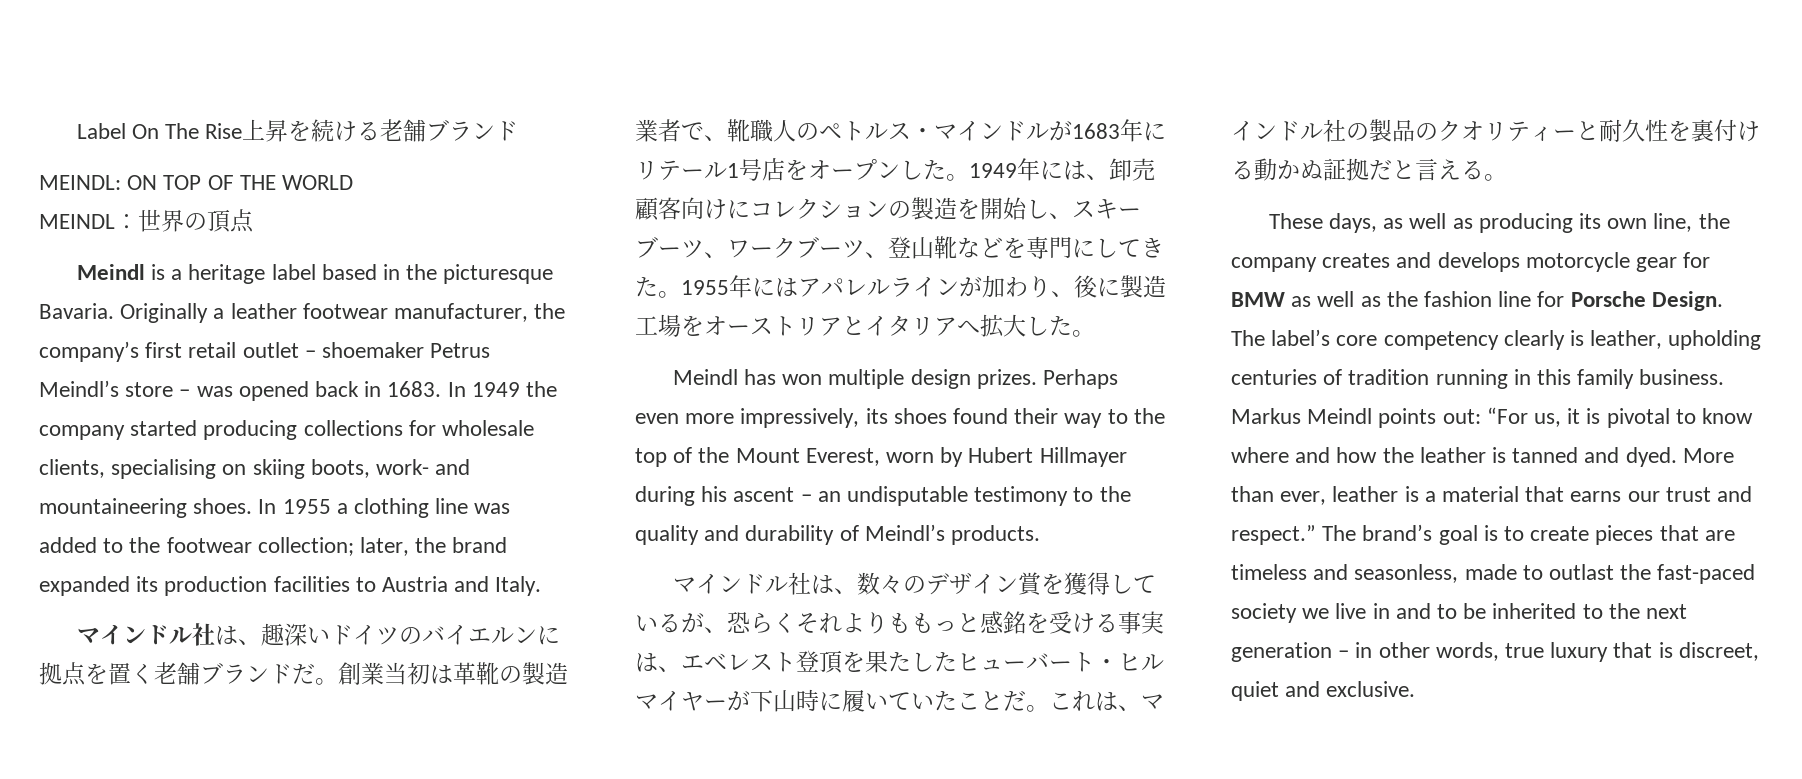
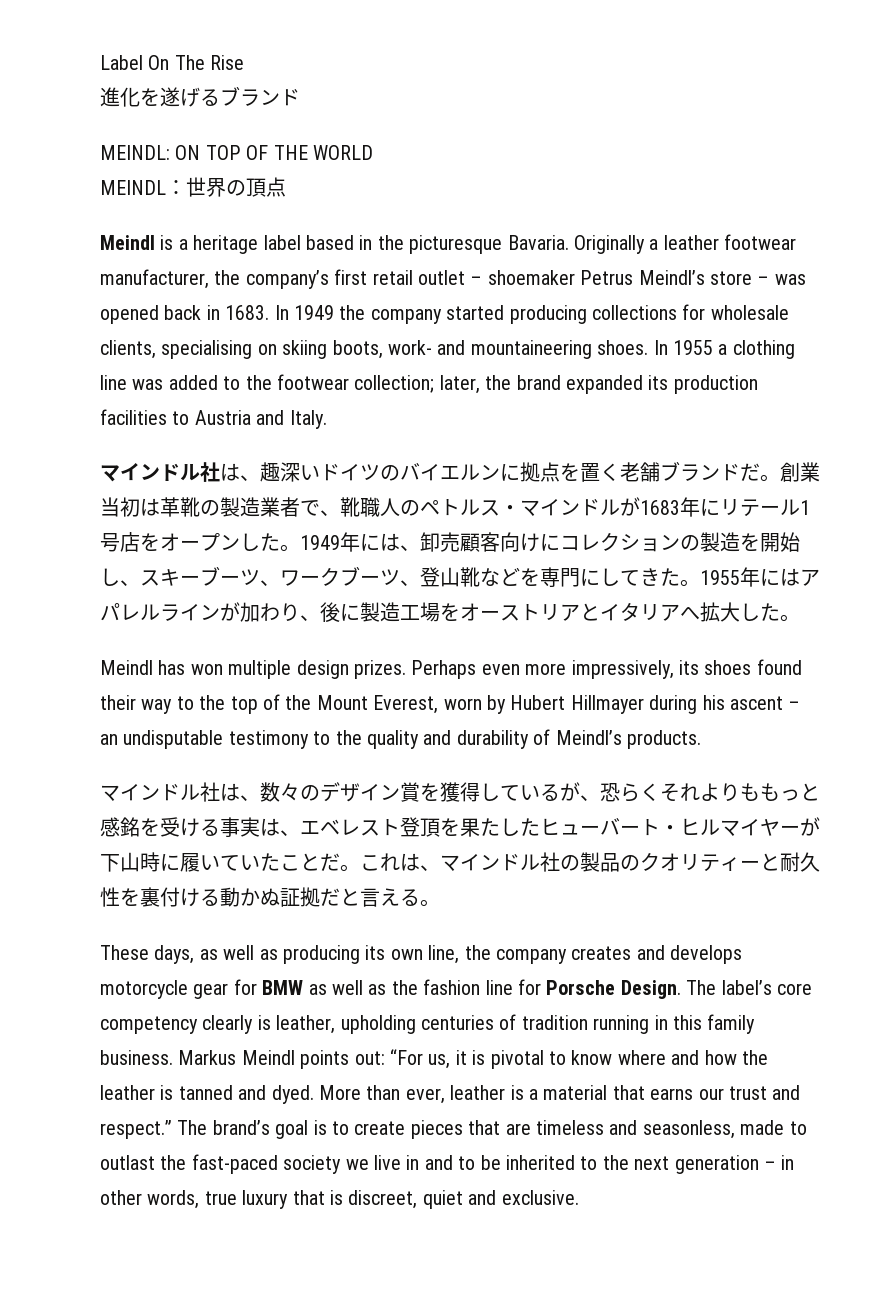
- Label On The Rise上昇を続ける老舗ブランド
+ Label On The Rise
+ 進化を遂げるブランド

